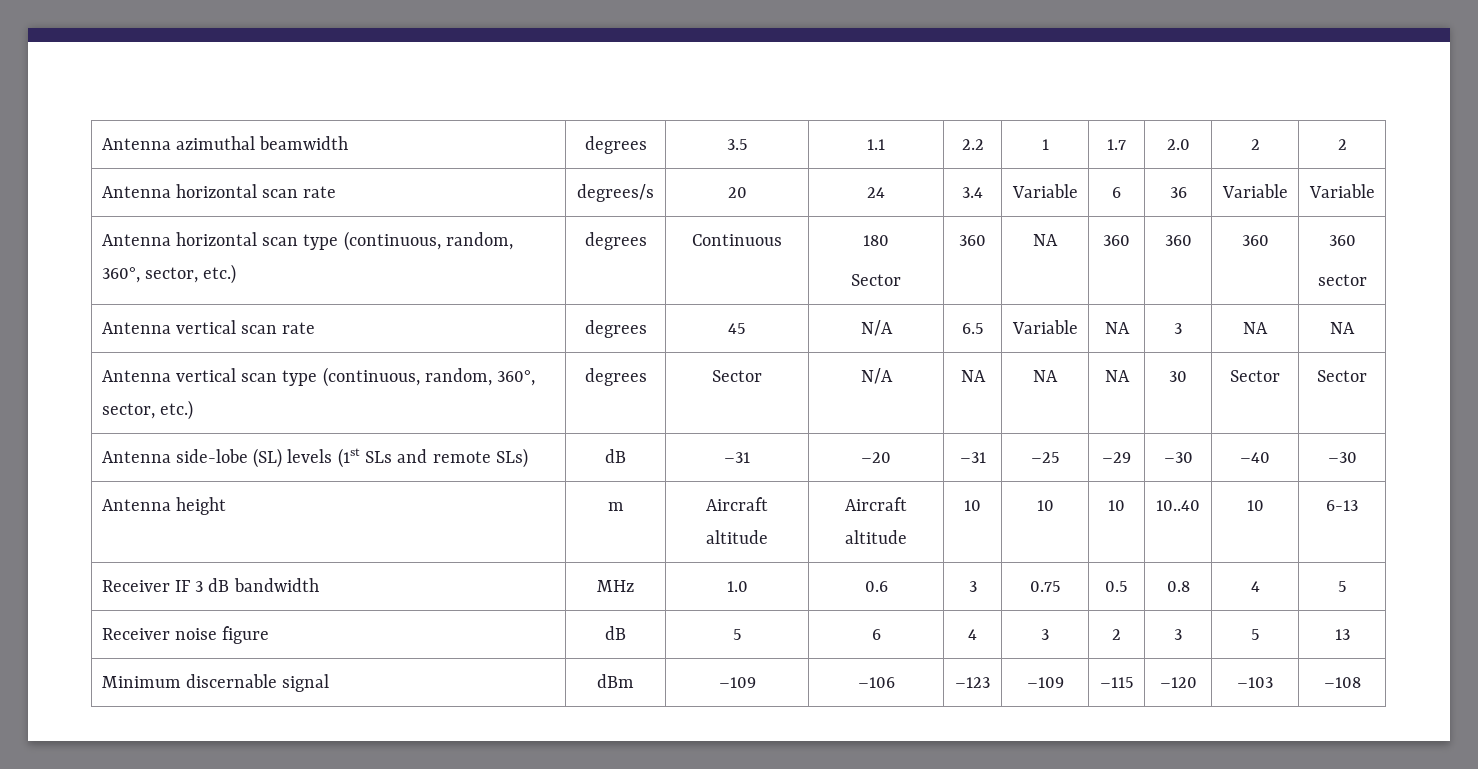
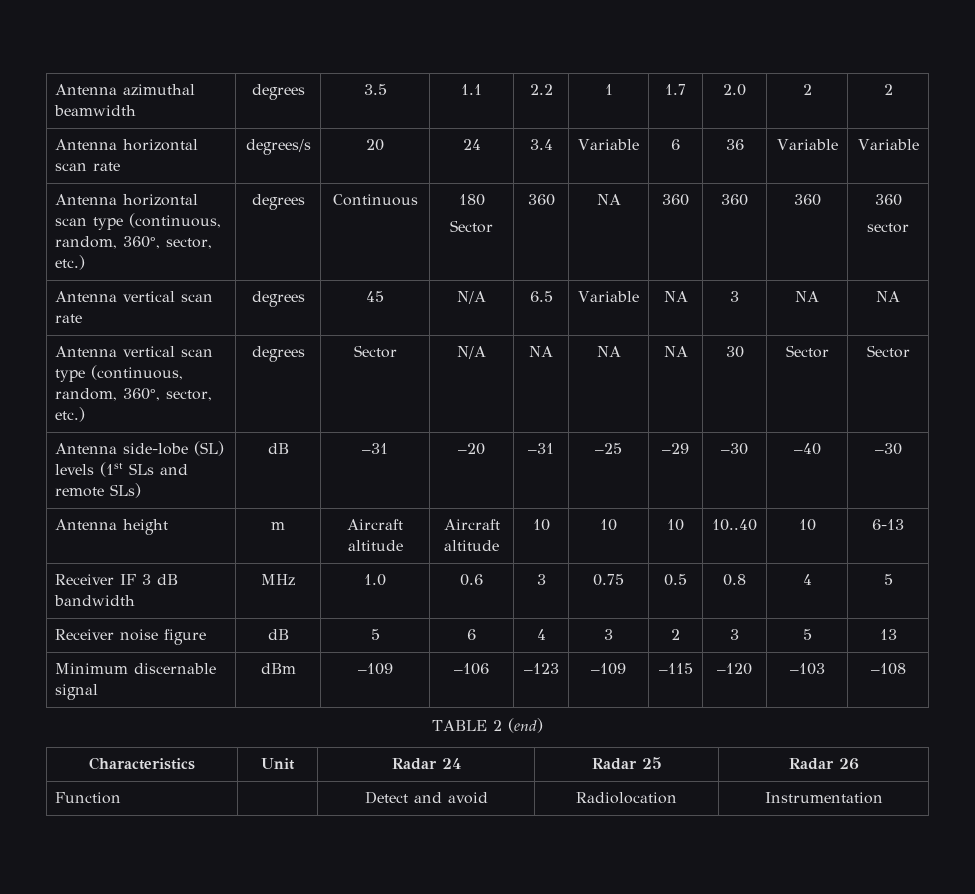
+ TABLE 2 (end)
+ Characteristics | Unit | Radar 24 | Radar 25 | Radar 26
+ Function | | Detect and avoid | Radiolocation | Instrumentation

